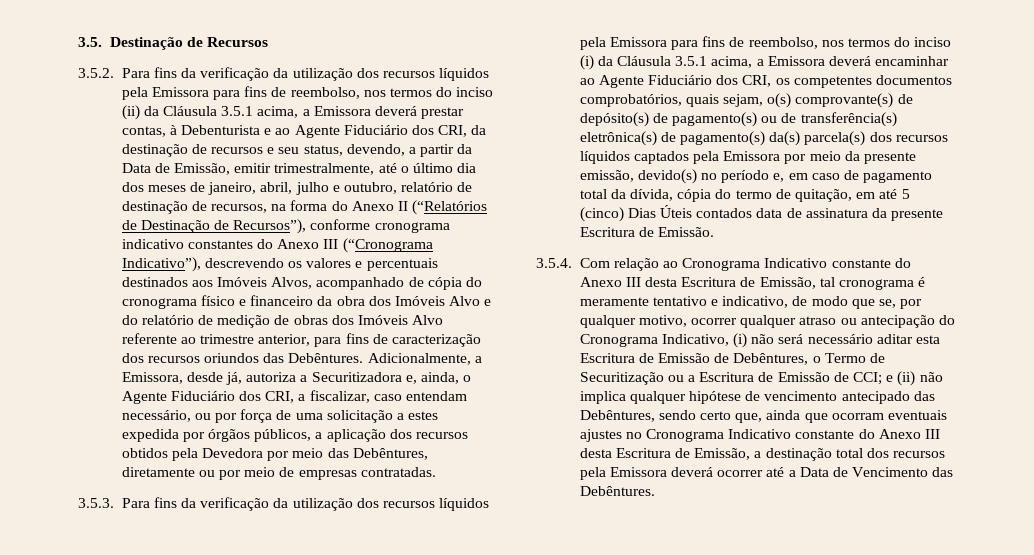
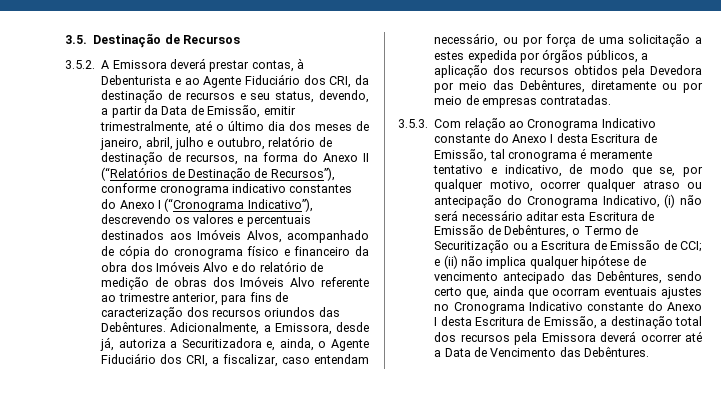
- 3.5.2. Para fins da verificação da utilização dos recursos líquidos pela Emissora para fins de reembolso, nos termos do inciso (ii) da Cláusula 3.5.1 acima, a Emissora deverá prestar contas, à Debenturista e ao Agente Fiduciário dos CRI, da destinação de recursos e seu status, devendo, a partir da Data de Emissão, emitir trimestralmente, até o último dia dos meses de janeiro, abril, julho e outubro, relatório de destinação de recursos, na forma do Anexo II (“Relatórios de Destinação de Recursos”), conforme cronograma indicativo constantes do Anexo III (“Cronograma Indicativo”), descrevendo os valores e percentuais destinados aos Imóveis Alvos, acompanhado de cópia do cronograma físico e financeiro da obra dos Imóveis Alvo e do relatório de medição de obras dos Imóveis Alvo referente ao trimestre anterior, para fins de caracterização dos recursos oriundos das Debêntures.
+ 3.5.2. A Emissora deverá prestar contas, à Debenturista e ao Agente Fiduciário dos CRI, da destinação de recursos e seu status, devendo, a partir da Data de Emissão, emitir trimestralmente, até o último dia dos meses de janeiro, abril, julho e outubro, relatório de destinação de recursos, na forma do Anexo II (“Relatórios de Destinação de Recursos”), conforme cronograma indicativo constantes do Anexo I (“Cronograma Indicativo”), descrevendo os valores e percentuais destinados aos Imóveis Alvos, acompanhado de cópia do cronograma físico e financeiro da obra dos Imóveis Alvo e do relatório de medição de obras dos Imóveis Alvo referente ao trimestre anterior, para fins de caracterização dos recursos oriundos das Debêntures.
- 3.5.3. Para fins da verificação da utilização dos recursos líquidos pela Emissora para fins de reembolso, nos termos do inciso (i) da Cláusula 3.5.1 acima, a Emissora deverá encaminhar ao Agente Fiduciário dos CRI, os competentes documentos comprobatórios, quais sejam, o(s) comprovante(s) de depósito(s) de pagamento(s) ou de transferência(s) eletrônica(s) de pagamento(s) da(s) parcela(s) dos recursos líquidos captados pela Emissora por meio da presente emissão, devido(s) no período e, em caso de pagamento total da dívida, cópia do termo de quitação, em até 5 (cinco) Dias Úteis contados data de assinatura da presente Escritura de Emissão.
- 3.5.4. Com relação ao Cronograma Indicativo constante do Anexo III desta Escritura de Emissão, tal cronograma é meramente tentativo e indicativo, de modo que se, por qualquer motivo, ocorrer qualquer atraso ou antecipação do Cronograma Indicativo, (i) não será necessário aditar esta Escritura de Emissão de Debêntures, o Termo de Securitização ou a Escritura de Emissão de CCI;
+ 3.5.3. Com relação ao Cronograma Indicativo constante do Anexo I desta Escritura de Emissão, tal cronograma é meramente tentativo e indicativo, de modo que se, por qualquer motivo, ocorrer qualquer atraso ou antecipação do Cronograma Indicativo, (i) não será necessário aditar esta Escritura de Emissão de Debêntures, o Termo de Securitização ou a Escritura de Emissão de CCI;
- e (ii) não implica qualquer hipótese de vencimento antecipado das Debêntures, sendo certo que, ainda que ocorram eventuais ajustes no Cronograma Indicativo constante do Anexo III desta Escritura de Emissão, a destinação total dos recursos pela Emissora deverá ocorrer até a Data de Vencimento das Debêntures.
+ e (ii) não implica qualquer hipótese de vencimento antecipado das Debêntures, sendo certo que, ainda que ocorram eventuais ajustes no Cronograma Indicativo constante do Anexo I desta Escritura de Emissão, a destinação total dos recursos pela Emissora deverá ocorrer até a Data de Vencimento das Debêntures.

